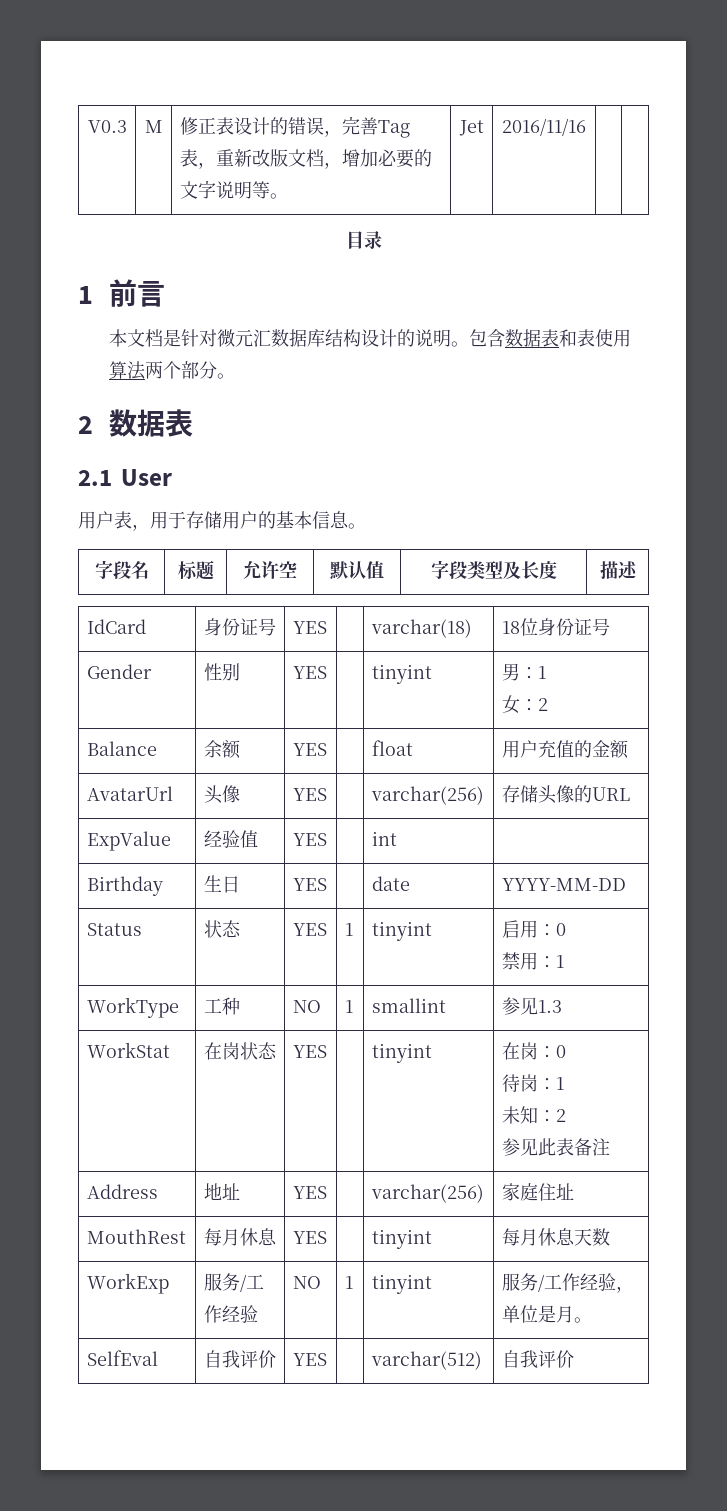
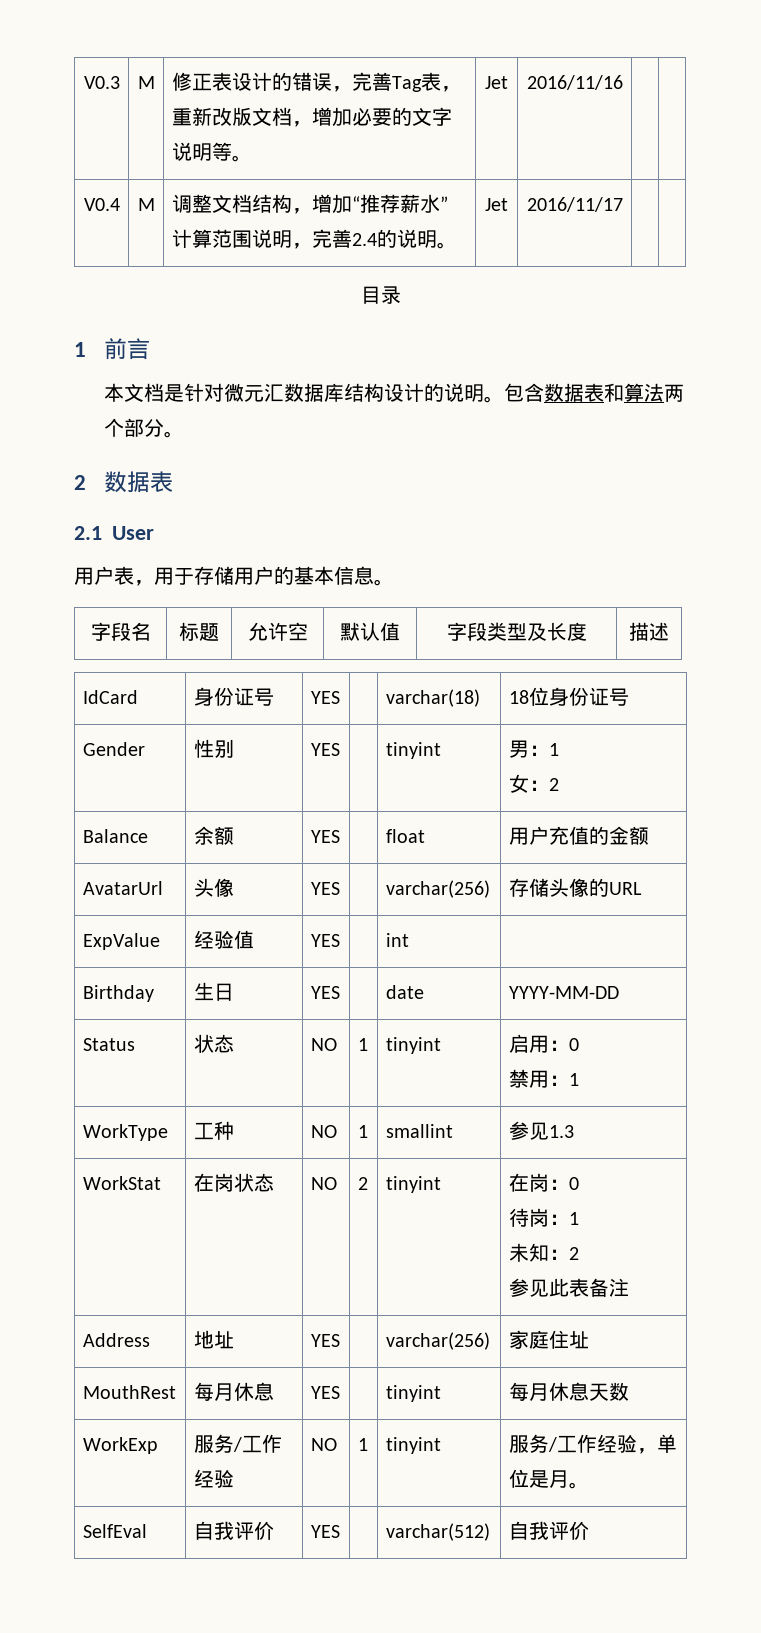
+ V0.4 | M | 调整文档结构，增加“推荐薪水”计算范围说明，完善2.4的说明。 | Jet | 2016/11/17 | |
- 包含数据表和表使用算法两个部分。
+ 包含数据表和算法两个部分。
- Status | 状态 | YES | 1 | tinyint | 启用：0
+ Status | 状态 | NO | 1 | tinyint | 启用：0
- WorkStat | 在岗状态 | YES | | tinyint | 在岗：0
+ WorkStat | 在岗状态 | NO | 2 | tinyint | 在岗：0

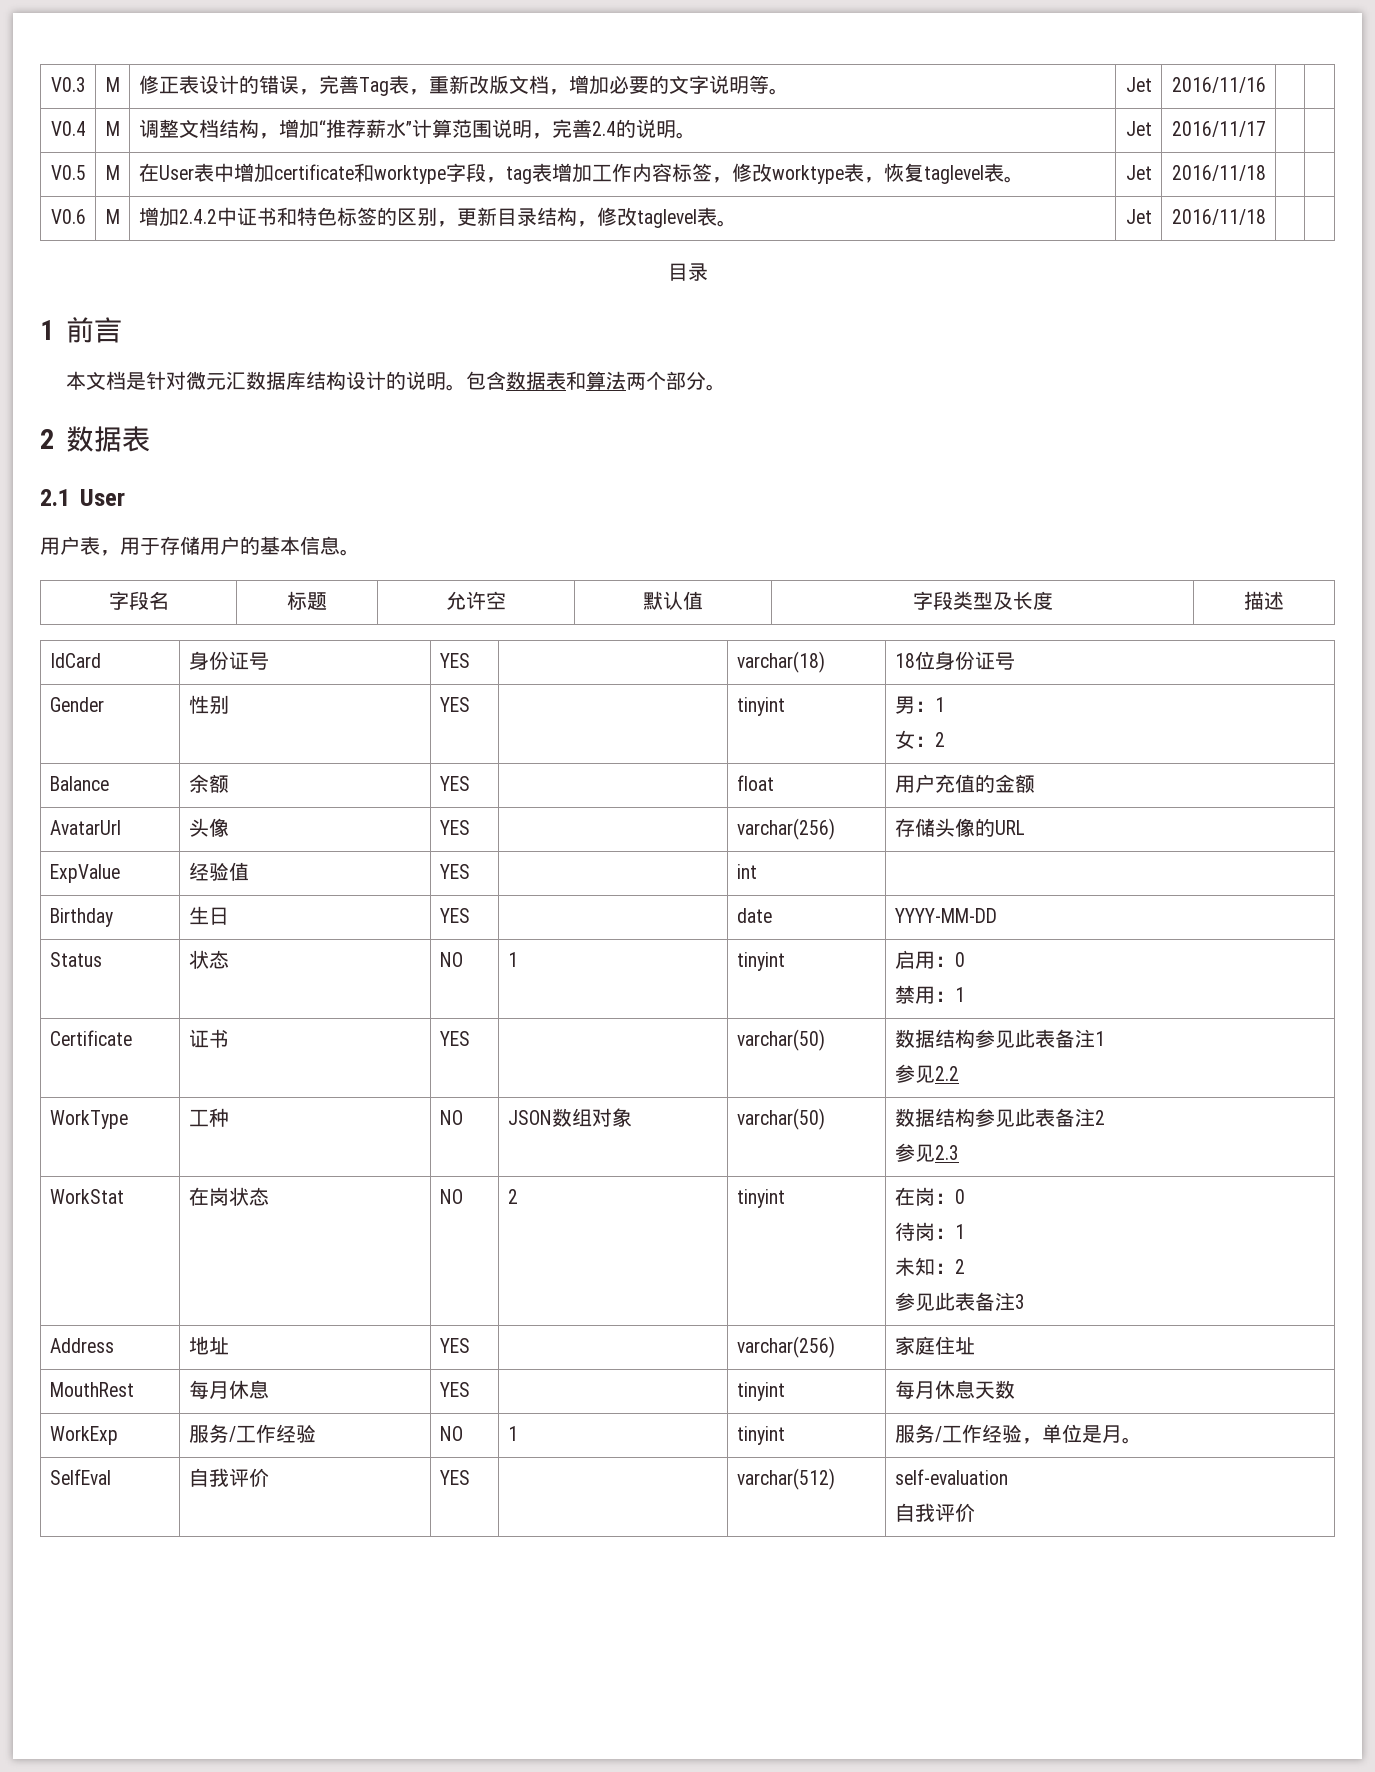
+ V0.5 | M | 在User表中增加certificate和worktype字段，tag表增加工作内容标签，修改worktype表，恢复taglevel表。 | Jet | 2016/11/18 | |
+ V0.6 | M | 增加2.4.2中证书和特色标签的区别，更新目录结构，修改taglevel表。 | Jet | 2016/11/18 | |
- WorkType | 工种 | NO | 1 | smallint | 参见1.3
+ Certificate | 证书 | YES | | varchar(50) | 数据结构参见此表备注1
+ 参见2.2
+ WorkType | 工种 | NO | JSON数组对象 | varchar(50) | 数据结构参见此表备注2
+ 参见2.3
  WorkStat | 在岗状态 | NO | 2 | tinyint | 在岗：0
  待岗：1
  未知：2
- 参见此表备注
+ 参见此表备注3
- SelfEval | 自我评价 | YES | | varchar(512) | 自我评价
+ SelfEval | 自我评价 | YES | | varchar(512) | self-evaluation
+ 自我评价

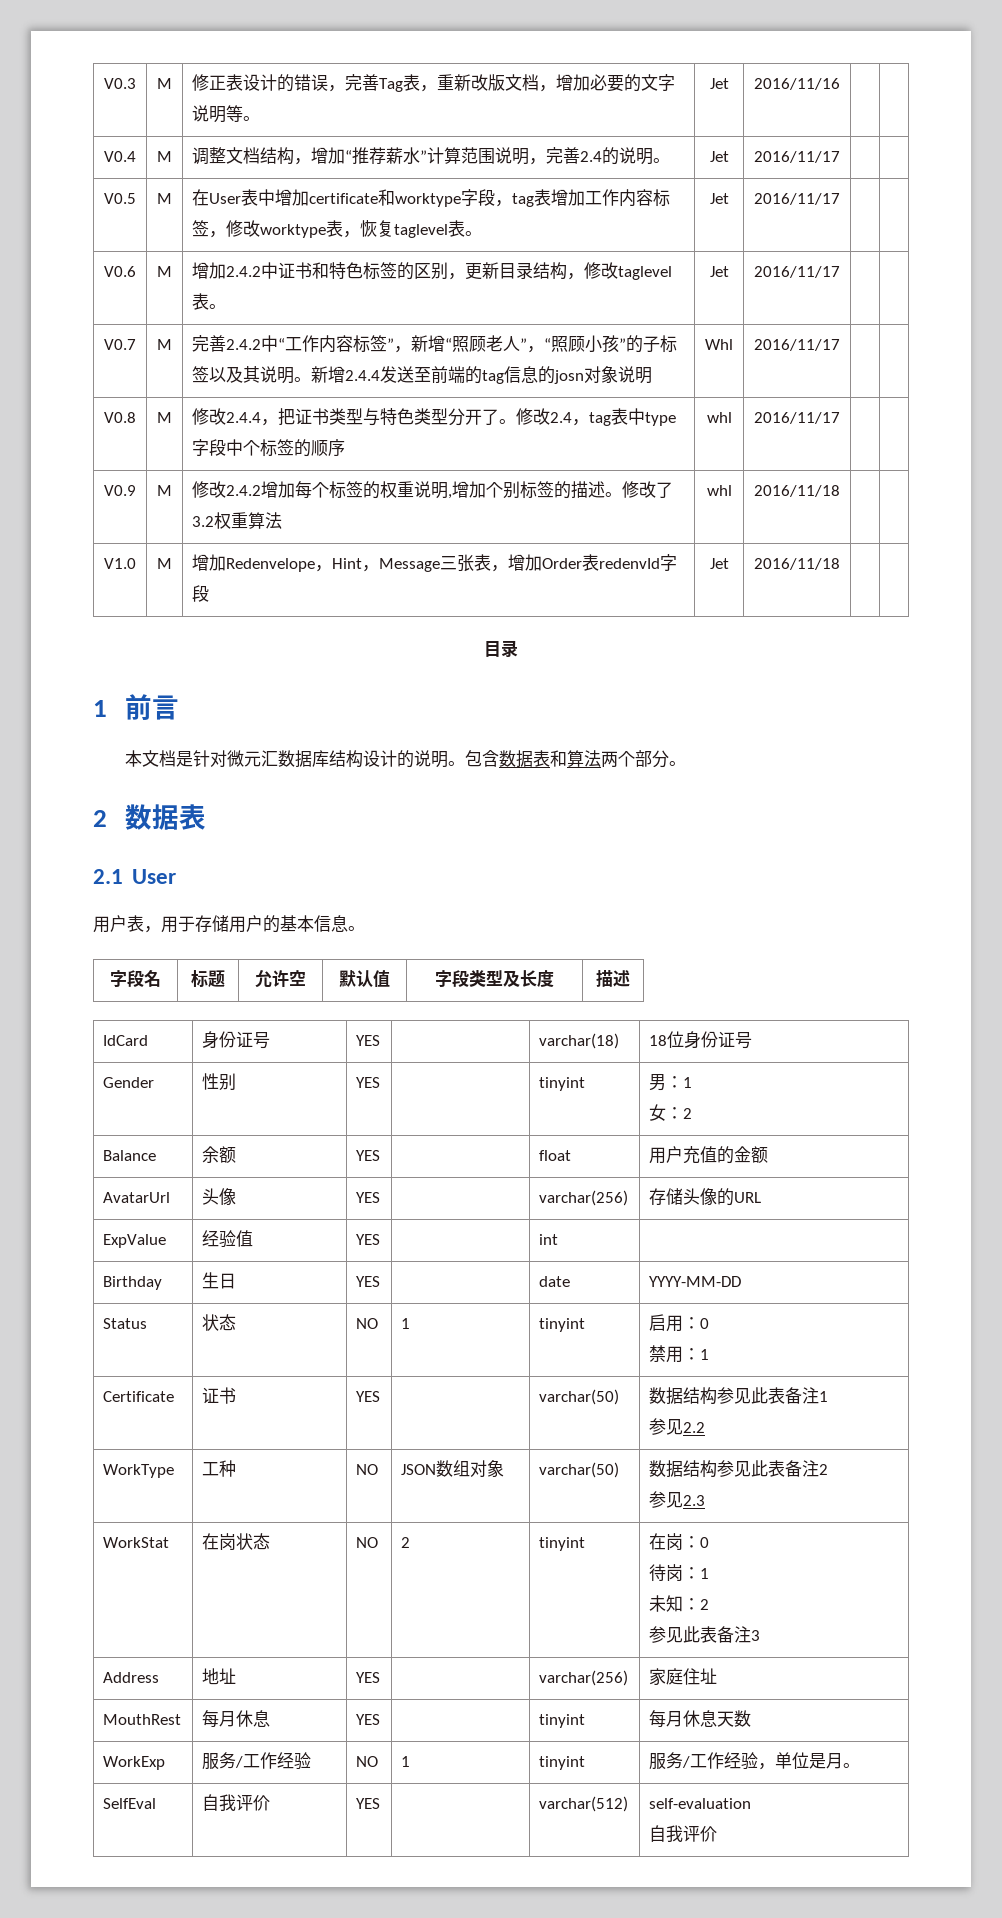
- V0.5 | M | 在User表中增加certificate和worktype字段，tag表增加工作内容标签，修改worktype表，恢复taglevel表。 | Jet | 2016/11/18 | |
+ V0.5 | M | 在User表中增加certificate和worktype字段，tag表增加工作内容标签，修改worktype表，恢复taglevel表。 | Jet | 2016/11/17 | |
- V0.6 | M | 增加2.4.2中证书和特色标签的区别，更新目录结构，修改taglevel表。 | Jet | 2016/11/18 | |
+ V0.6 | M | 增加2.4.2中证书和特色标签的区别，更新目录结构，修改taglevel表。 | Jet | 2016/11/17 | |
+ V0.7 | M | 完善2.4.2中“工作内容标签”，新增“照顾老人”，“照顾小孩”的子标签以及其说明。新增2.4.4发送至前端的tag信息的josn对象说明 | Whl | 2016/11/17 | |
+ V0.8 | M | 修改2.4.4，把证书类型与特色类型分开了。修改2.4，tag表中type字段中个标签的顺序 | whl | 2016/11/17 | |
+ V0.9 | M | 修改2.4.2增加每个标签的权重说明,增加个别标签的描述。修改了3.2权重算法 | whl | 2016/11/18 | |
+ V1.0 | M | 增加Redenvelope，Hint，Message三张表，增加Order表redenvId字段 | Jet | 2016/11/18 | |

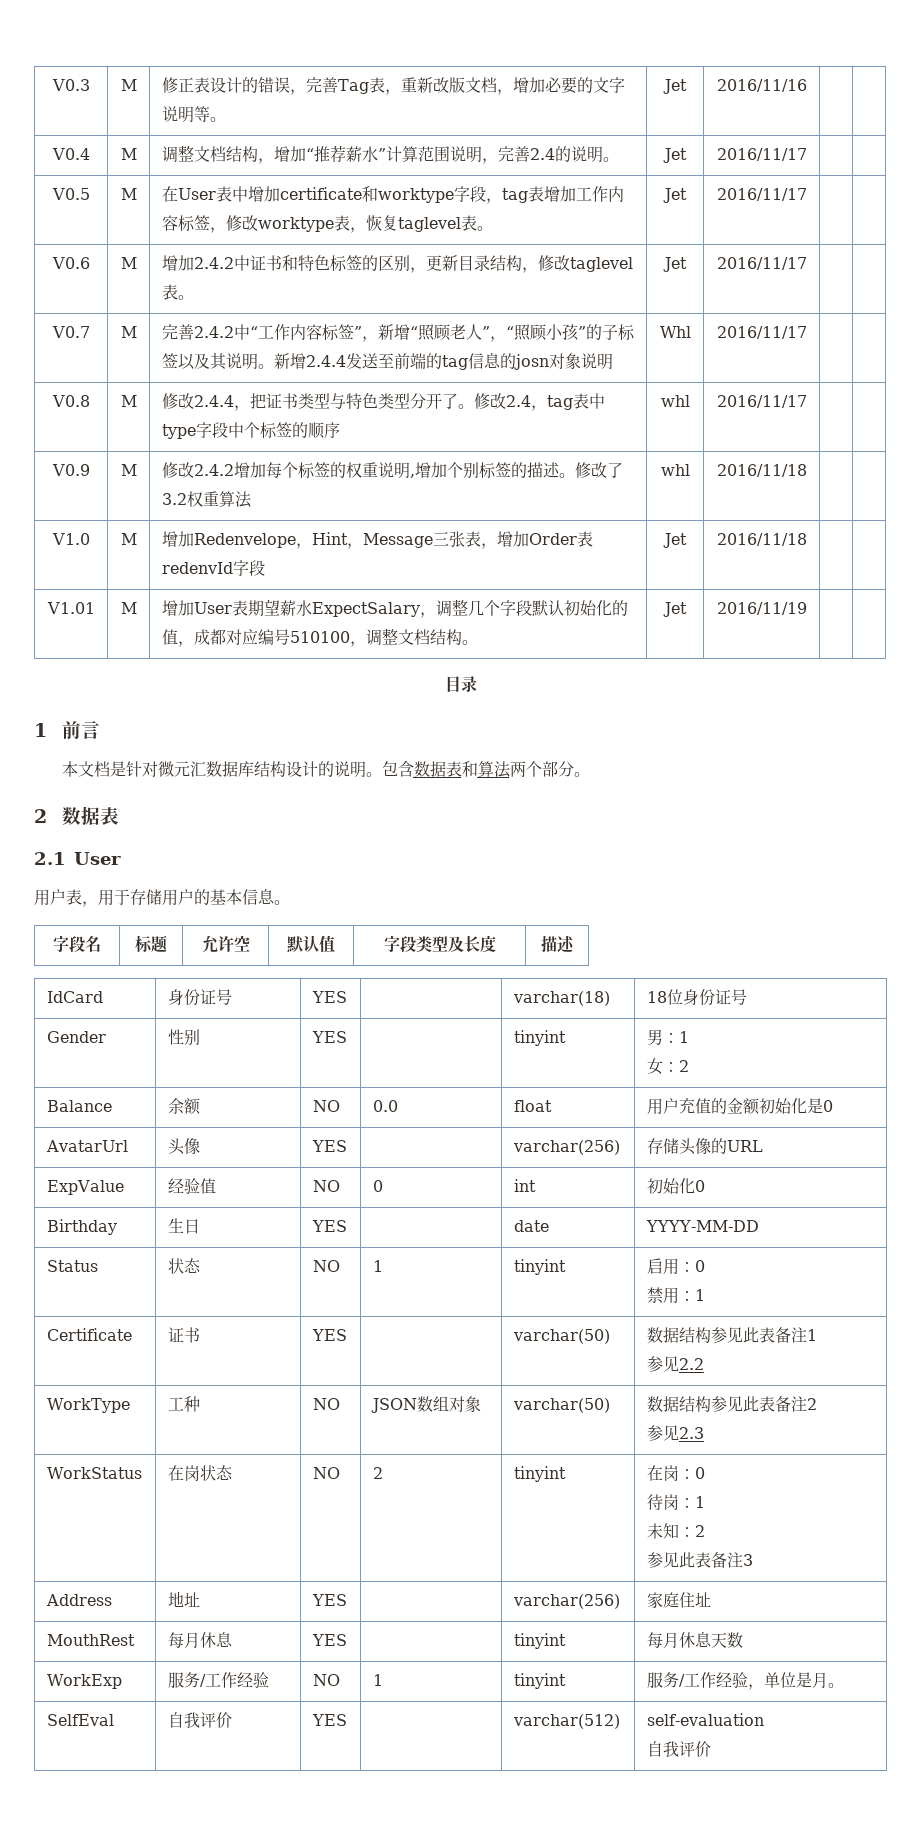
+ V1.01 | M | 增加User表期望薪水ExpectSalary，调整几个字段默认初始化的值，成都对应编号510100，调整文档结构。 | Jet | 2016/11/19 | |
- Balance | 余额 | YES | | float | 用户充值的金额
+ Balance | 余额 | NO | 0.0 | float | 用户充值的金额初始化是0
- ExpValue | 经验值 | YES | | int |
+ ExpValue | 经验值 | NO | 0 | int | 初始化0
- WorkStat | 在岗状态 | NO | 2 | tinyint | 在岗：0
+ WorkStatus | 在岗状态 | NO | 2 | tinyint | 在岗：0

